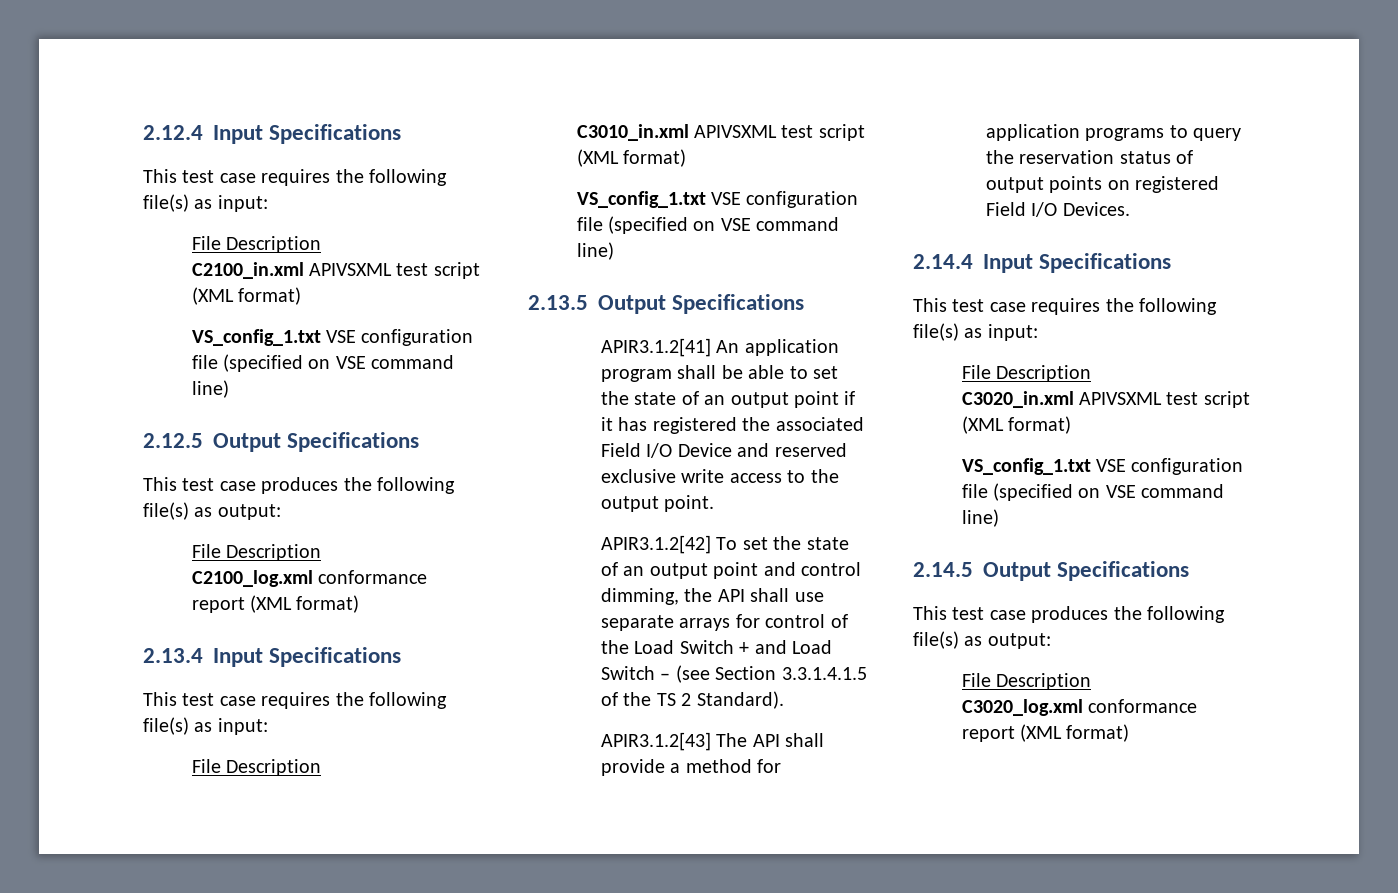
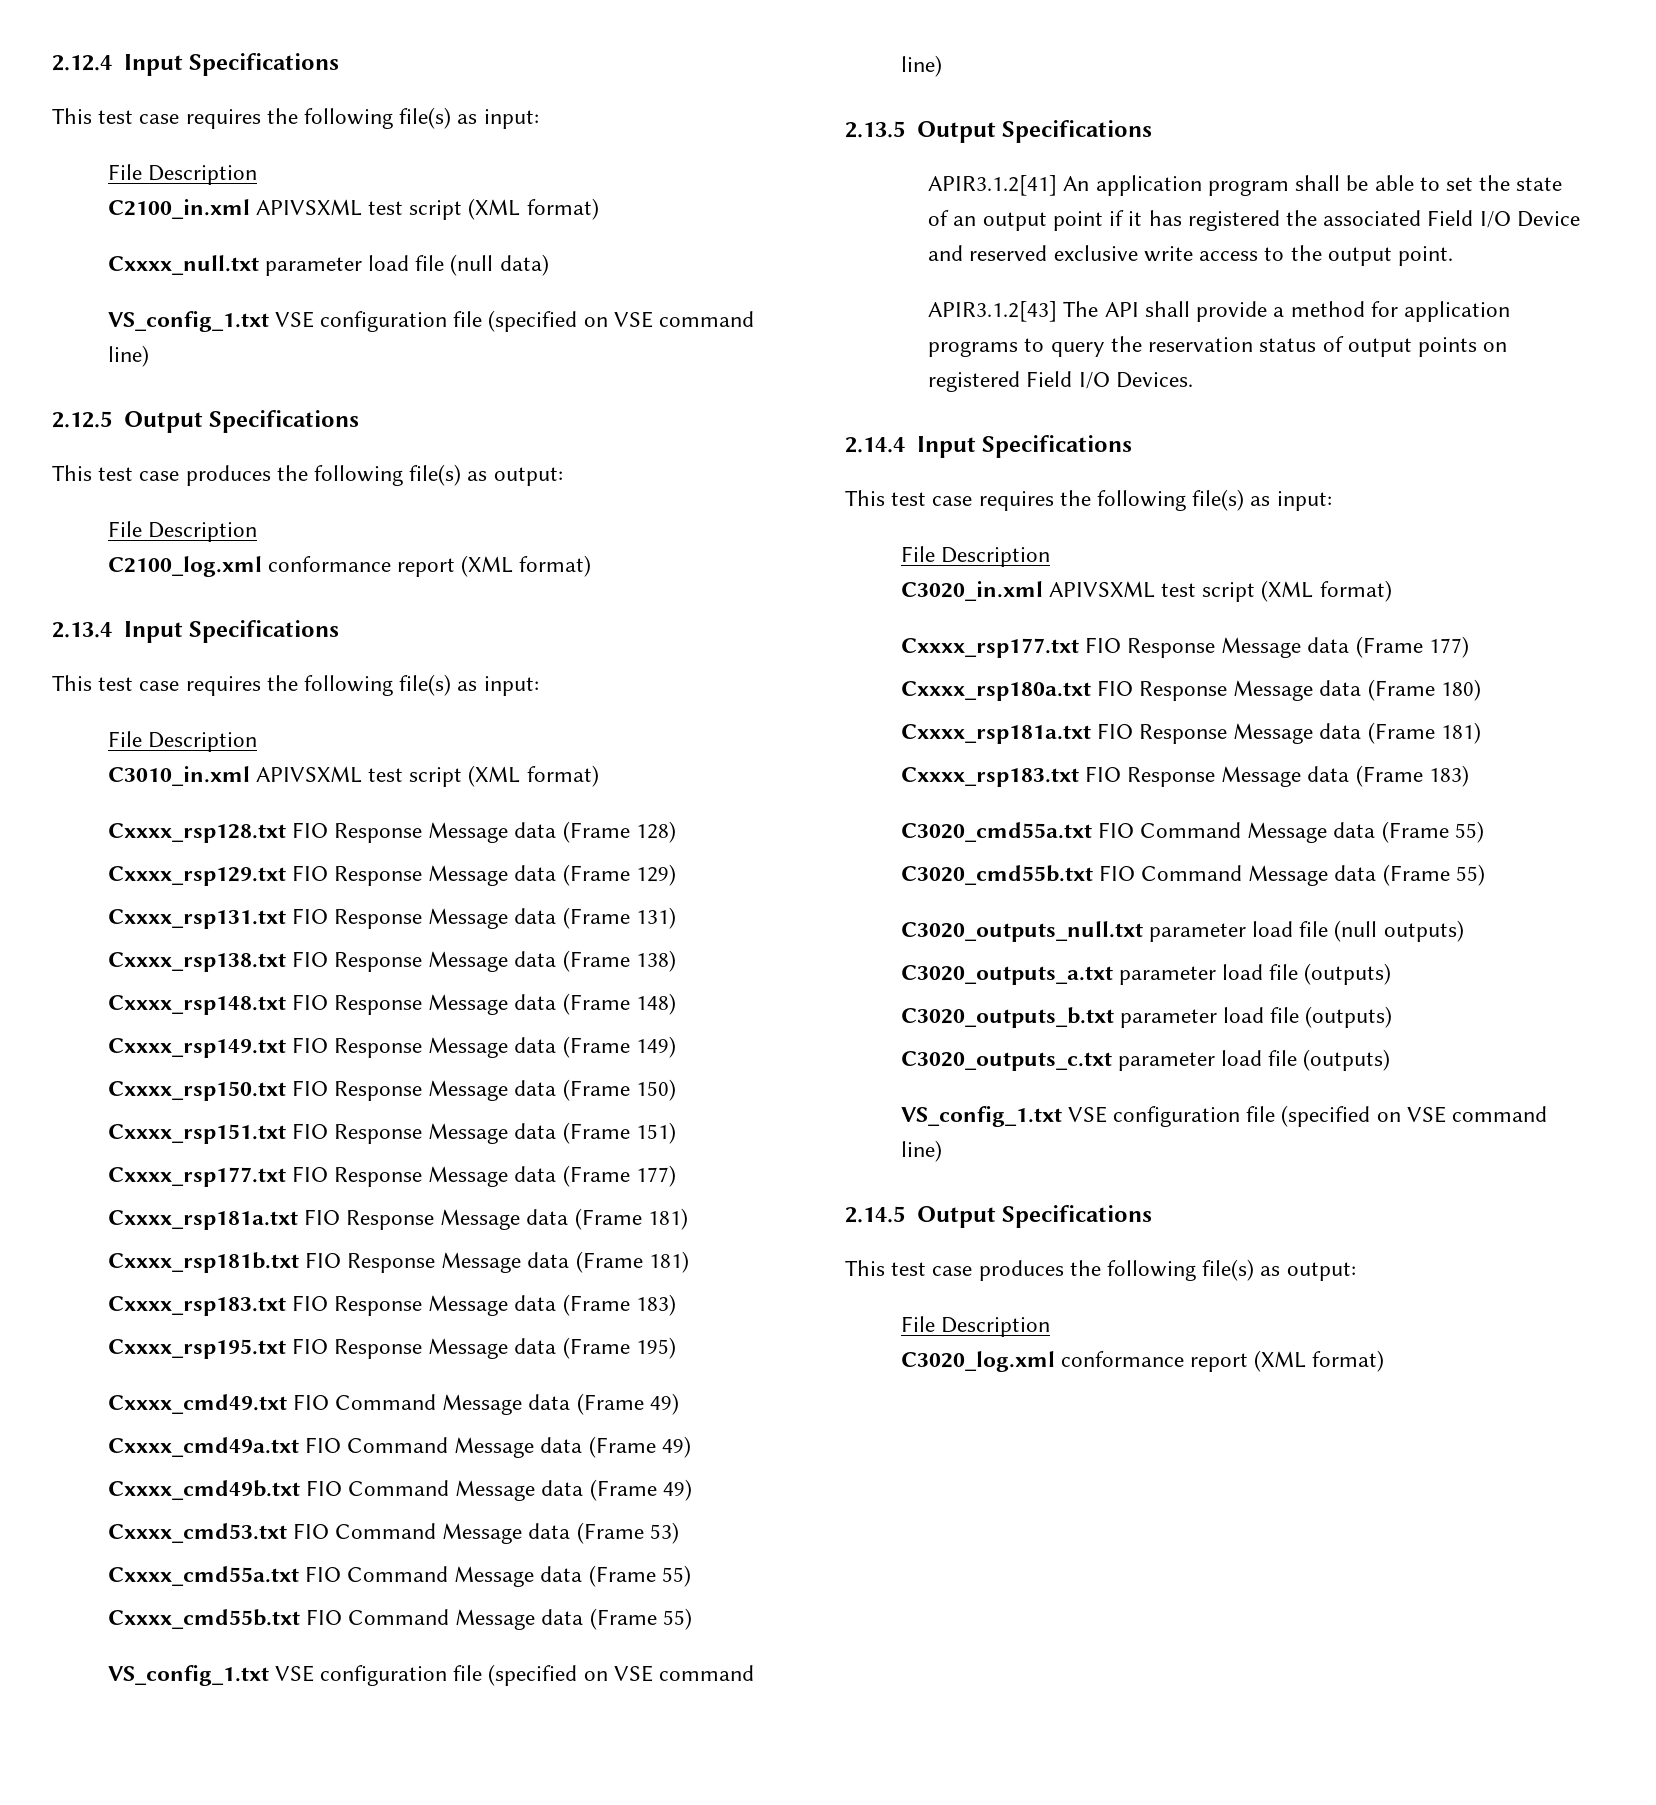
+ Cxxxx_null.txt parameter load file (null data)
+ Cxxxx_rsp128.txt FIO Response Message data (Frame 128)
+ Cxxxx_rsp129.txt FIO Response Message data (Frame 129)
+ Cxxxx_rsp131.txt FIO Response Message data (Frame 131)
+ Cxxxx_rsp138.txt FIO Response Message data (Frame 138)
+ Cxxxx_rsp148.txt FIO Response Message data (Frame 148)
+ Cxxxx_rsp149.txt FIO Response Message data (Frame 149)
+ Cxxxx_rsp150.txt FIO Response Message data (Frame 150)
+ Cxxxx_rsp151.txt FIO Response Message data (Frame 151)
+ Cxxxx_rsp177.txt FIO Response Message data (Frame 177)
+ Cxxxx_rsp181a.txt FIO Response Message data (Frame 181)
+ Cxxxx_rsp181b.txt FIO Response Message data (Frame 181)
+ Cxxxx_rsp183.txt FIO Response Message data (Frame 183)
+ Cxxxx_rsp195.txt FIO Response Message data (Frame 195)
+ Cxxxx_cmd49.txt FIO Command Message data (Frame 49)
+ Cxxxx_cmd49a.txt FIO Command Message data (Frame 49)
+ Cxxxx_cmd49b.txt FIO Command Message data (Frame 49)
+ Cxxxx_cmd53.txt FIO Command Message data (Frame 53)
+ Cxxxx_cmd55a.txt FIO Command Message data (Frame 55)
+ Cxxxx_cmd55b.txt FIO Command Message data (Frame 55)
- APIR3.1.2[42] To set the state of an output point and control dimming, the API shall use separate arrays for control of the Load Switch + and Load Switch – (see Section 3.3.1.4.1.5 of the TS 2 Standard).
  C3020_in.xml APIVSXML test script (XML format)
+ Cxxxx_rsp177.txt FIO Response Message data (Frame 177)
+ Cxxxx_rsp180a.txt FIO Response Message data (Frame 180)
+ Cxxxx_rsp181a.txt FIO Response Message data (Frame 181)
+ Cxxxx_rsp183.txt FIO Response Message data (Frame 183)
+ C3020_cmd55a.txt FIO Command Message data (Frame 55)
+ C3020_cmd55b.txt FIO Command Message data (Frame 55)
+ C3020_outputs_null.txt parameter load file (null outputs)
+ C3020_outputs_a.txt parameter load file (outputs)
+ C3020_outputs_b.txt parameter load file (outputs)
+ C3020_outputs_c.txt parameter load file (outputs)

